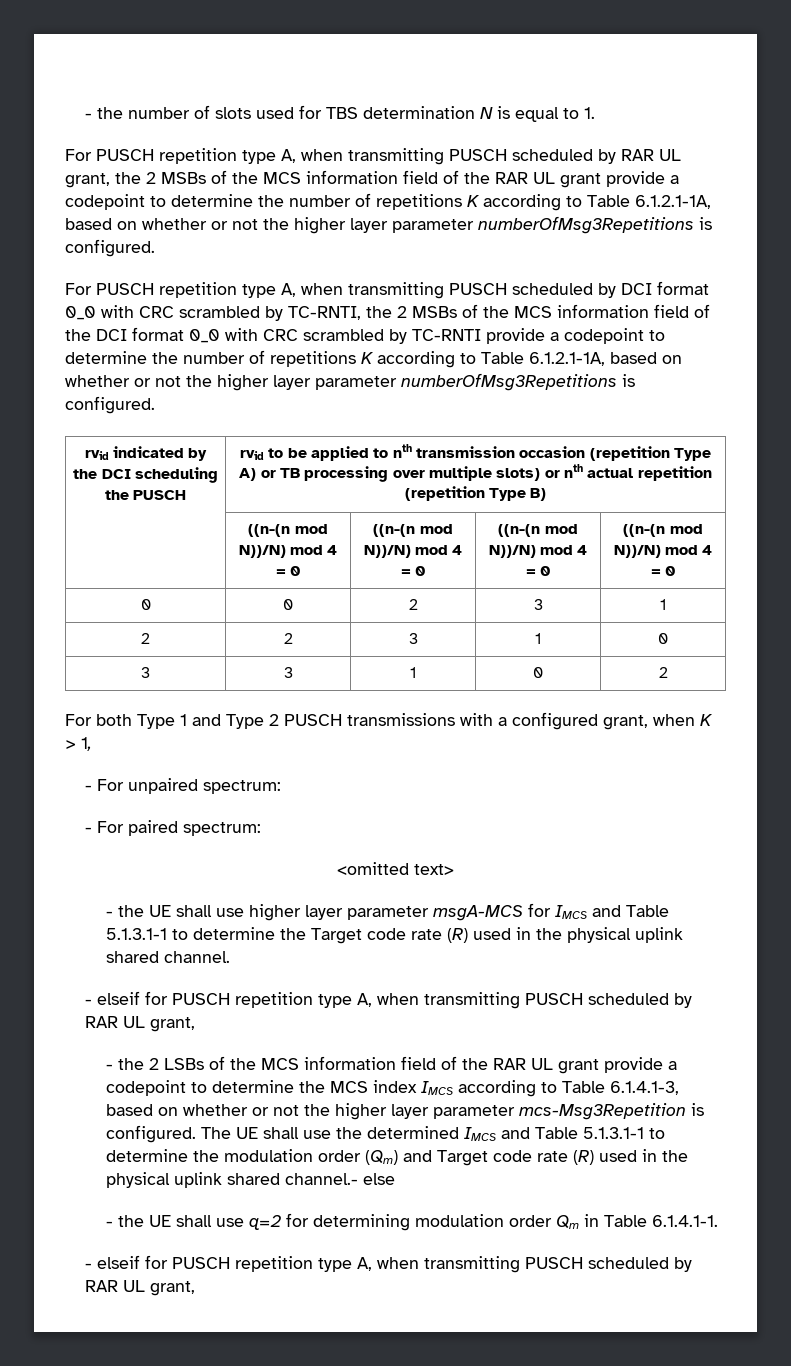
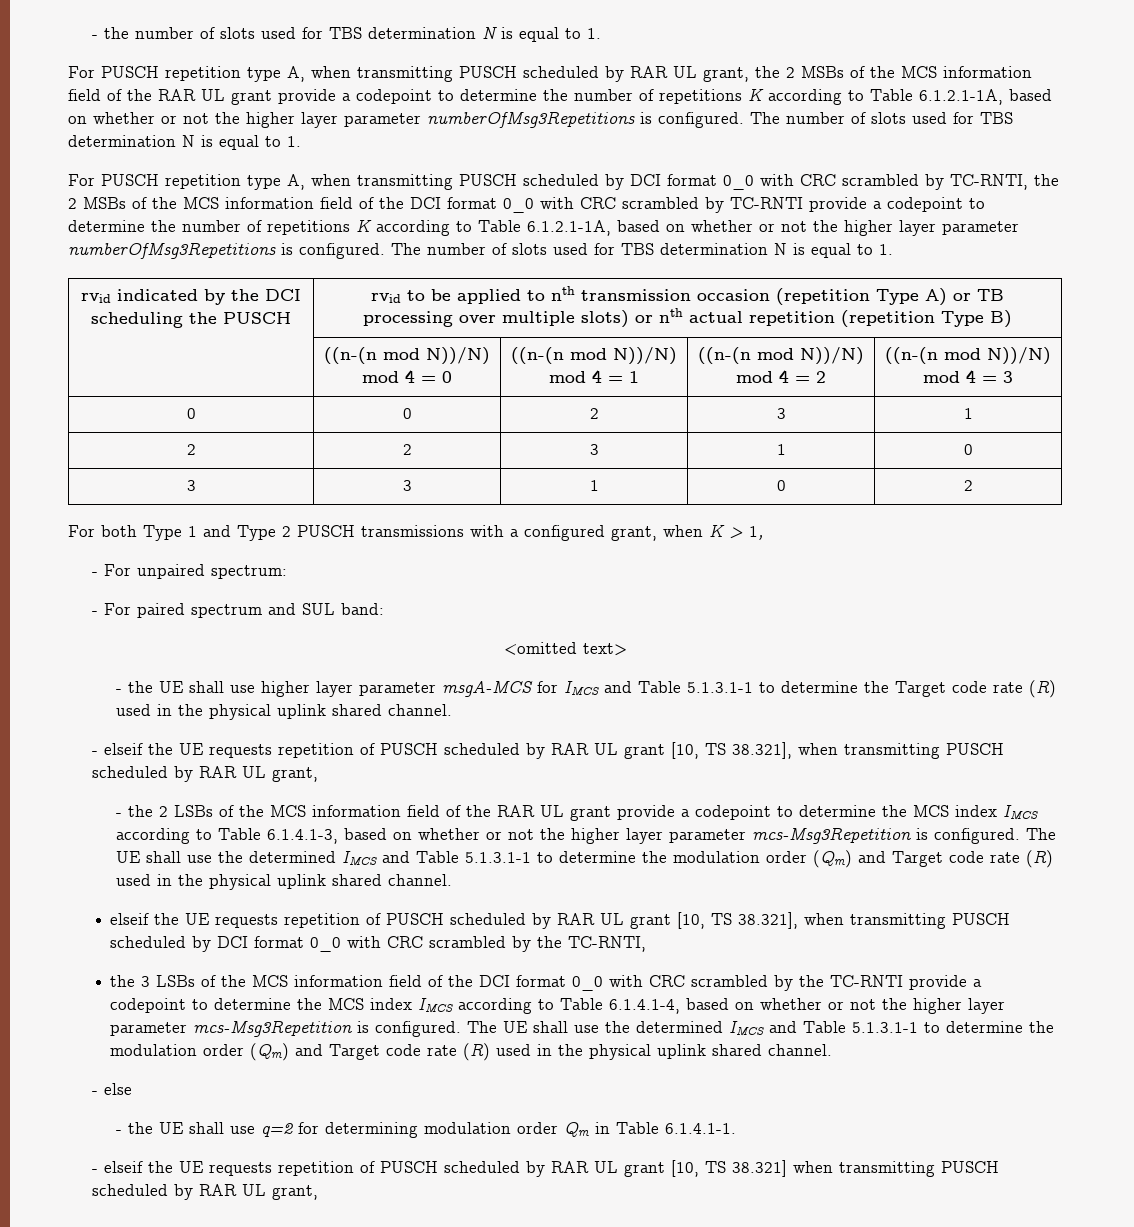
- For PUSCH repetition type A, when transmitting PUSCH scheduled by RAR UL grant, the 2 MSBs of the MCS information field of the RAR UL grant provide a codepoint to determine the number of repetitions K according to Table 6.1.2.1-1A, based on whether or not the higher layer parameter numberOfMsg3Repetitions is configured.
+ For PUSCH repetition type A, when transmitting PUSCH scheduled by RAR UL grant, the 2 MSBs of the MCS information field of the RAR UL grant provide a codepoint to determine the number of repetitions K according to Table 6.1.2.1-1A, based on whether or not the higher layer parameter numberOfMsg3Repetitions is configured. The number of slots used for TBS determination N is equal to 1.
- For PUSCH repetition type A, when transmitting PUSCH scheduled by DCI format 0_0 with CRC scrambled by TC-RNTI, the 2 MSBs of the MCS information field of the DCI format 0_0 with CRC scrambled by TC-RNTI provide a codepoint to determine the number of repetitions K according to Table 6.1.2.1-1A, based on whether or not the higher layer parameter numberOfMsg3Repetitions is configured.
+ For PUSCH repetition type A, when transmitting PUSCH scheduled by DCI format 0_0 with CRC scrambled by TC-RNTI, the 2 MSBs of the MCS information field of the DCI format 0_0 with CRC scrambled by TC-RNTI provide a codepoint to determine the number of repetitions K according to Table 6.1.2.1-1A, based on whether or not the higher layer parameter numberOfMsg3Repetitions is configured. The number of slots used for TBS determination N is equal to 1.
- | ((n-(n mod N))/N) mod 4 = 0 | ((n-(n mod N))/N) mod 4 = 0 | ((n-(n mod N))/N) mod 4 = 0 | ((n-(n mod N))/N) mod 4 = 0
+ | ((n-(n mod N))/N) mod 4 = 0 | ((n-(n mod N))/N) mod 4 = 1 | ((n-(n mod N))/N) mod 4 = 2 | ((n-(n mod N))/N) mod 4 = 3
- - For paired spectrum:
+ - For paired spectrum and SUL band:
  - the UE shall use higher layer parameter msgA-MCS for IMCS and Table 5.1.3.1-1 to determine the Target code rate (R) used in the physical uplink shared channel.
- - elseif for PUSCH repetition type A, when transmitting PUSCH scheduled by RAR UL grant,
+ - elseif the UE requests repetition of PUSCH scheduled by RAR UL grant [10, TS 38.321], when transmitting PUSCH scheduled by RAR UL grant,
- - the 2 LSBs of the MCS information field of the RAR UL grant provide a codepoint to determine the MCS index IMCS according to Table 6.1.4.1-3, based on whether or not the higher layer parameter mcs-Msg3Repetition is configured. The UE shall use the determined IMCS and Table 5.1.3.1-1 to determine the modulation order (Qm) and Target code rate (R) used in the physical uplink shared channel.- else
+ - the 2 LSBs of the MCS information field of the RAR UL grant provide a codepoint to determine the MCS index IMCS according to Table 6.1.4.1-3, based on whether or not the higher layer parameter mcs-Msg3Repetition is configured. The UE shall use the determined IMCS and Table 5.1.3.1-1 to determine the modulation order (Qm) and Target code rate (R) used in the physical uplink shared channel.
+ elseif the UE requests repetition of PUSCH scheduled by RAR UL grant [10, TS 38.321], when transmitting PUSCH scheduled by DCI format 0_0 with CRC scrambled by the TC-RNTI,
+ the 3 LSBs of the MCS information field of the DCI format 0_0 with CRC scrambled by the TC-RNTI provide a codepoint to determine the MCS index IMCS according to Table 6.1.4.1-4, based on whether or not the higher layer parameter mcs-Msg3Repetition is configured. The UE shall use the determined IMCS and Table 5.1.3.1-1 to determine the modulation order (Qm) and Target code rate (R) used in the physical uplink shared channel.
+ - else
  - the UE shall use q=2 for determining modulation order Qm in Table 6.1.4.1-1.
- - elseif for PUSCH repetition type A, when transmitting PUSCH scheduled by RAR UL grant,
+ - elseif the UE requests repetition of PUSCH scheduled by RAR UL grant [10, TS 38.321] when transmitting PUSCH scheduled by RAR UL grant,

